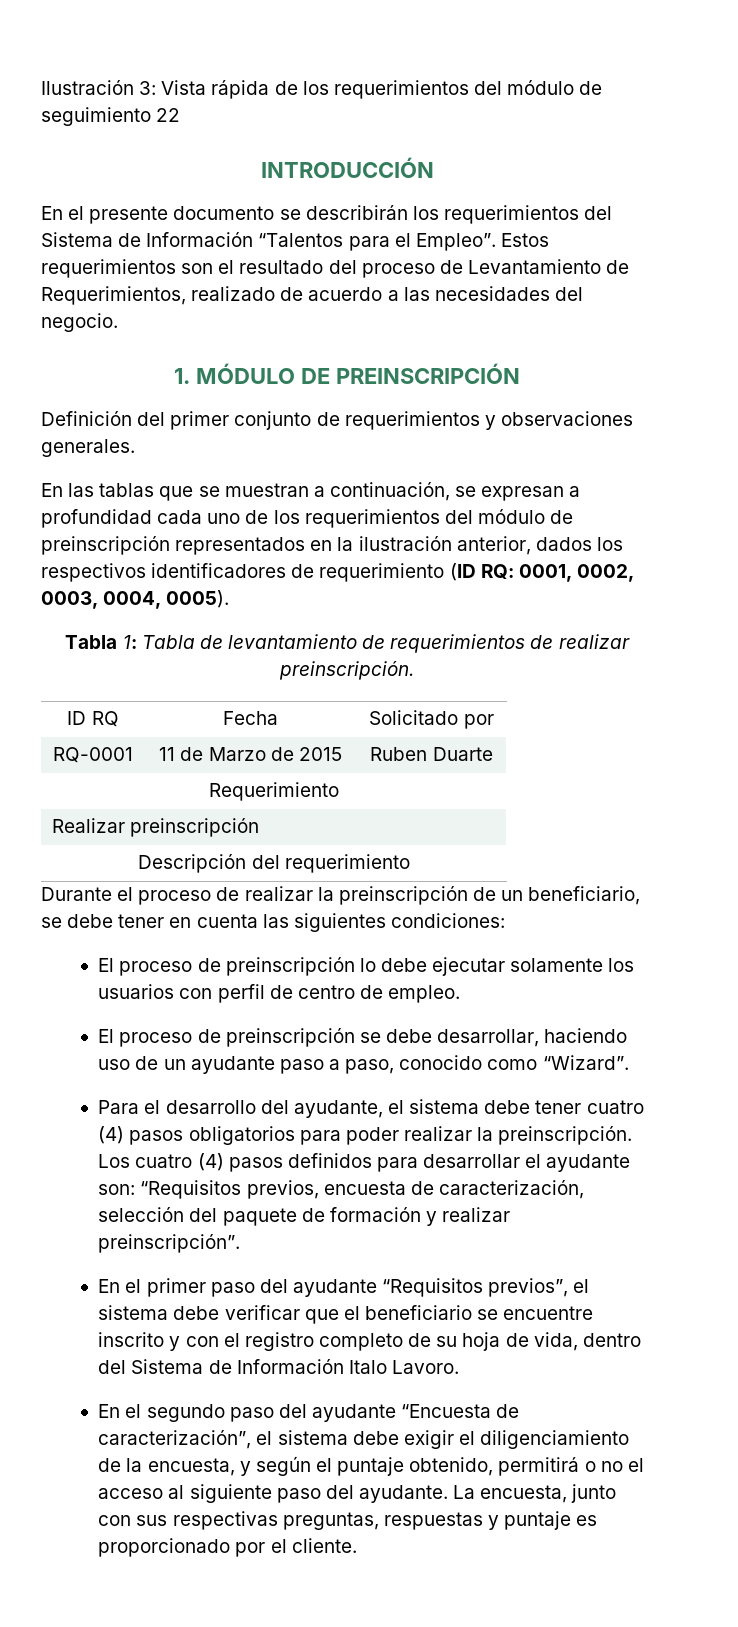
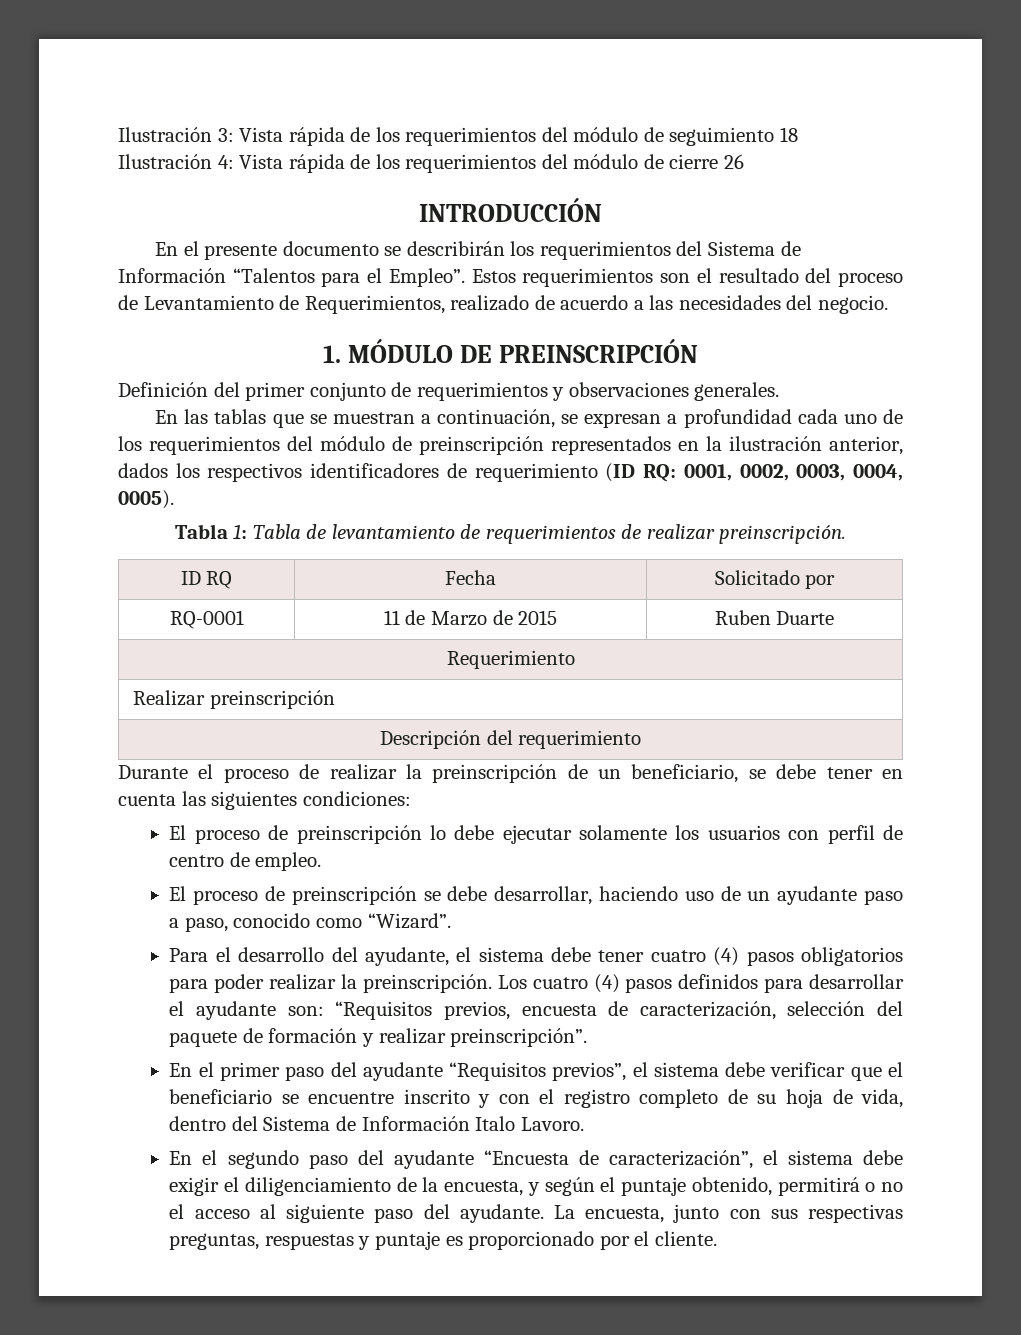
- Ilustración 3: Vista rápida de los requerimientos del módulo de seguimiento 22
+ Ilustración 3: Vista rápida de los requerimientos del módulo de seguimiento 18
+ Ilustración 4: Vista rápida de los requerimientos del módulo de cierre 26

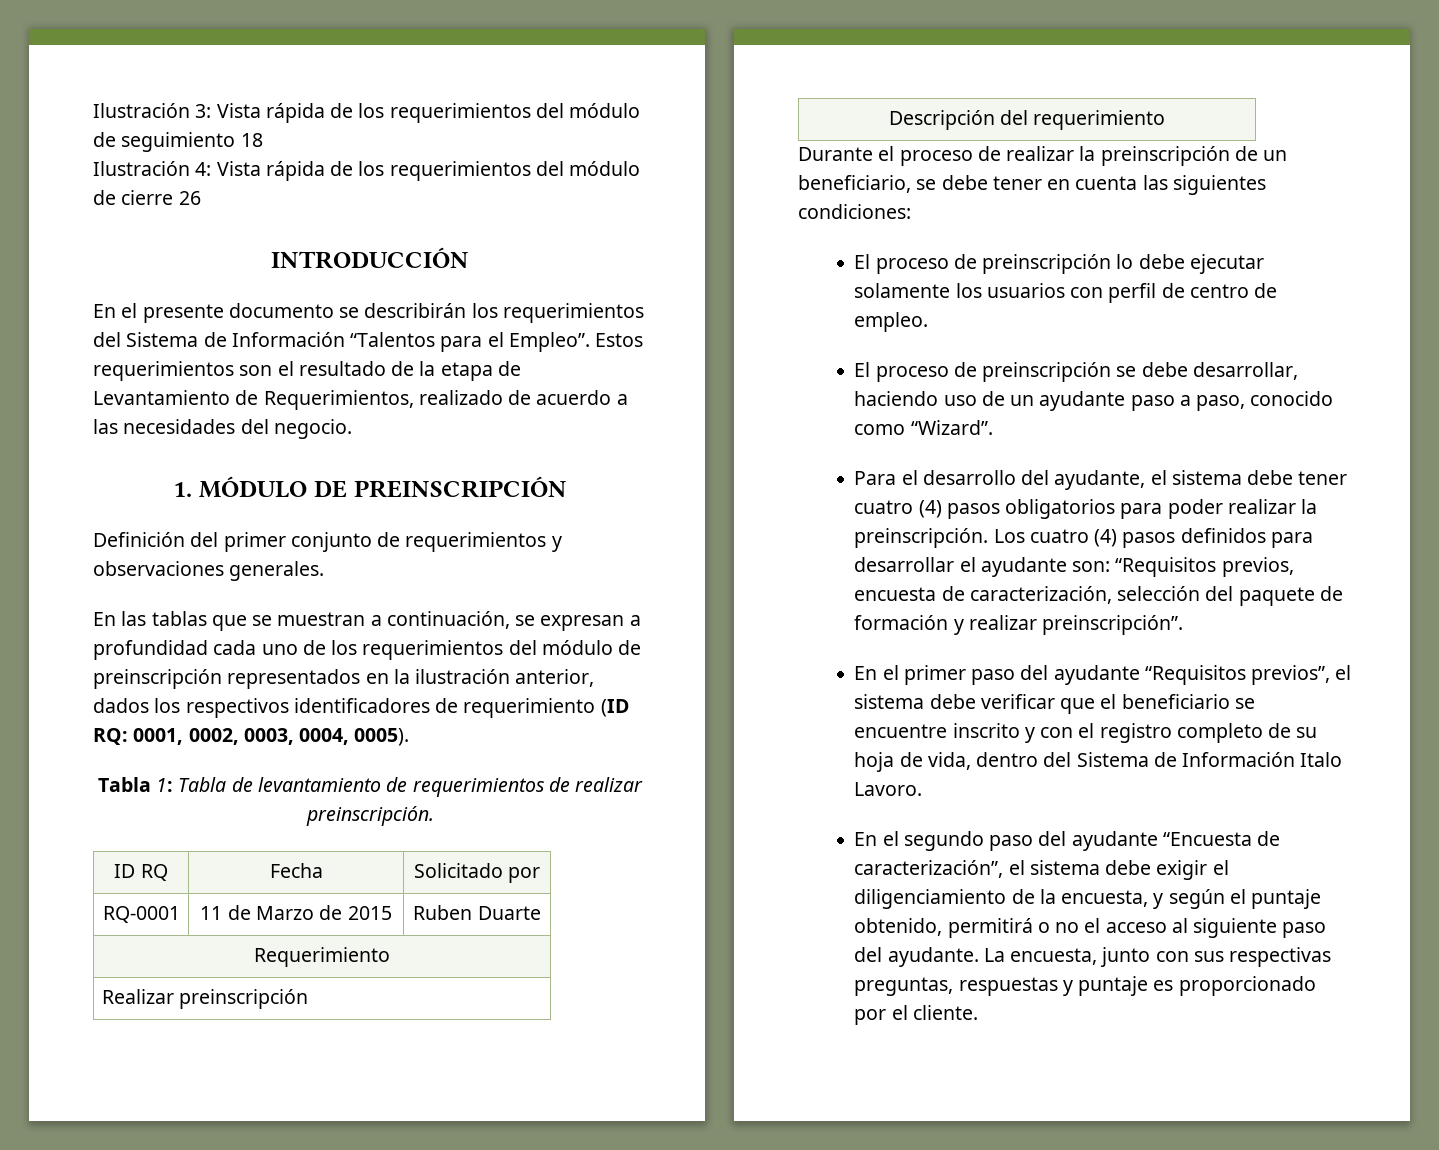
- Estos requerimientos son el resultado del proceso de Levantamiento de Requerimientos, realizado de acuerdo a las necesidades del negocio.
+ Estos requerimientos son el resultado de la etapa de Levantamiento de Requerimientos, realizado de acuerdo a las necesidades del negocio.

